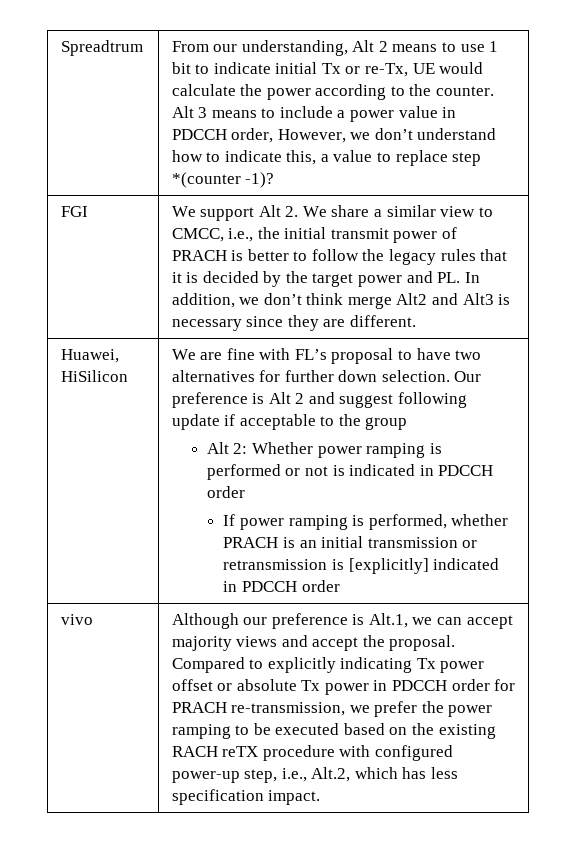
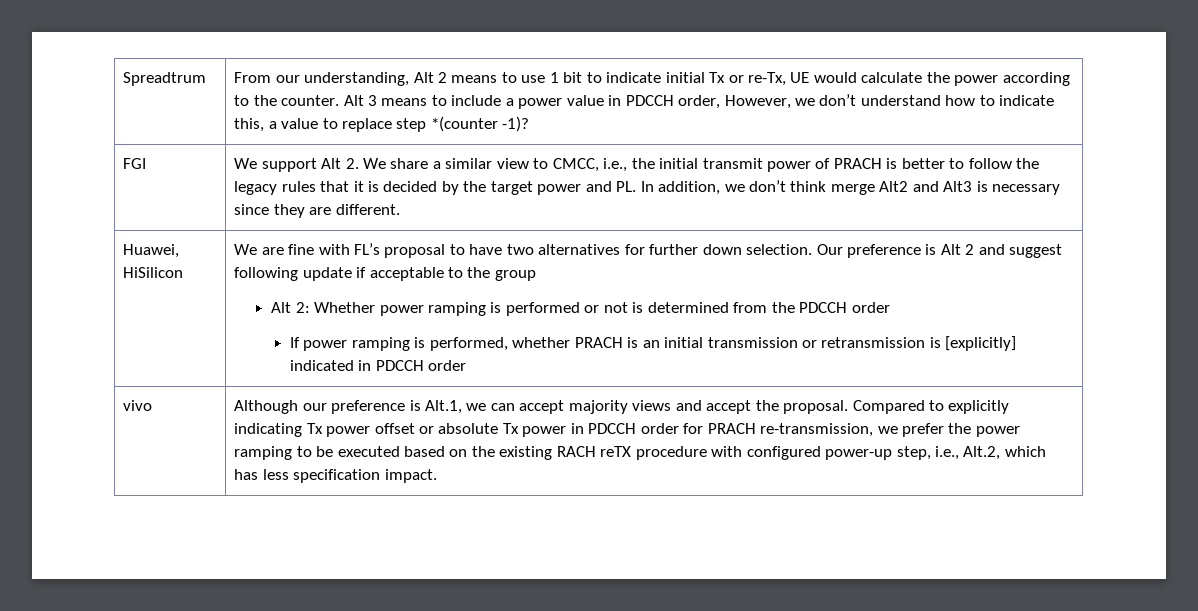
- Alt 2: Whether power ramping is performed or not is indicated in PDCCH order
+ Alt 2: Whether power ramping is performed or not is determined from the PDCCH order

